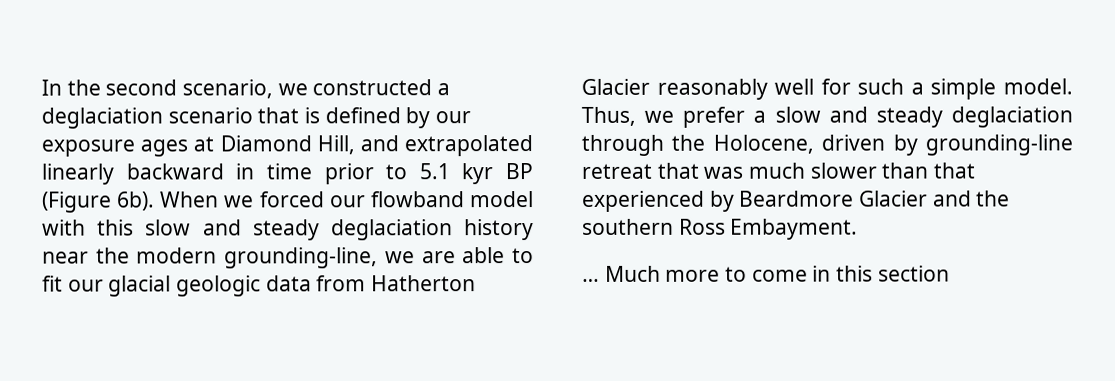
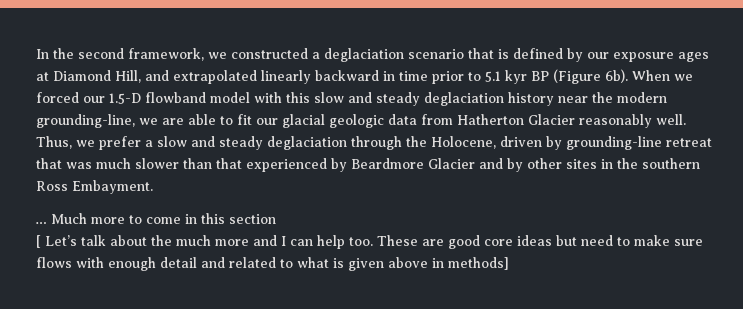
- In the second scenario, we constructed a deglaciation scenario that is defined by our exposure ages at Diamond Hill, and extrapolated linearly backward in time prior to 5.1 kyr BP (Figure 6b).
+ In the second framework, we constructed a deglaciation scenario that is defined by our exposure ages at Diamond Hill, and extrapolated linearly backward in time prior to 5.1 kyr BP (Figure 6b).
- When we forced our flowband model with this slow and steady deglaciation history near the modern grounding-line, we are able to fit our glacial geologic data from Hatherton Glacier reasonably well for such a simple model.
+ When we forced our 1.5-D flowband model with this slow and steady deglaciation history near the modern grounding-line, we are able to fit our glacial geologic data from Hatherton Glacier reasonably well.
- Thus, we prefer a slow and steady deglaciation through the Holocene, driven by grounding-line retreat that was much slower than that experienced by Beardmore Glacier and the southern Ross Embayment.
+ Thus, we prefer a slow and steady deglaciation through the Holocene, driven by grounding-line retreat that was much slower than that experienced by Beardmore Glacier and by other sites in the southern Ross Embayment.
+ [ Let’s talk about the much more and I can help too. These are good core ideas but need to make sure flows with enough detail and related to what is given above in methods]

